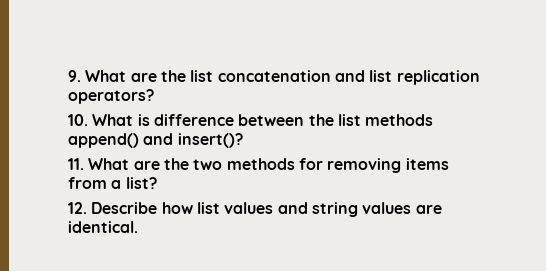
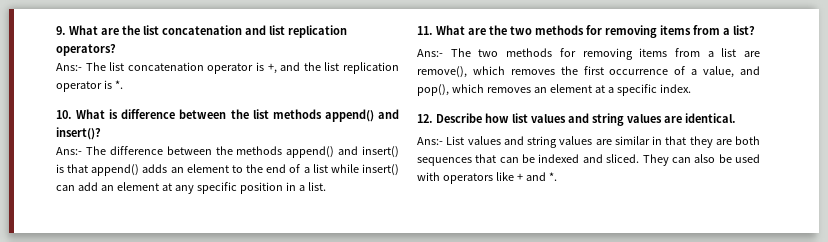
+ Ans:- The list concatenation operator is +, and the list replication operator is *.
+ Ans:- The difference between the methods append() and insert() is that append() adds an element to the end of a list while insert() can add an element at any specific position in a list.
+ Ans:- The two methods for removing items from a list are remove(), which removes the first occurrence of a value, and pop(), which removes an element at a specific index.
+ Ans:- List values and string values are similar in that they are both sequences that can be indexed and sliced. They can also be used with operators like + and *.

